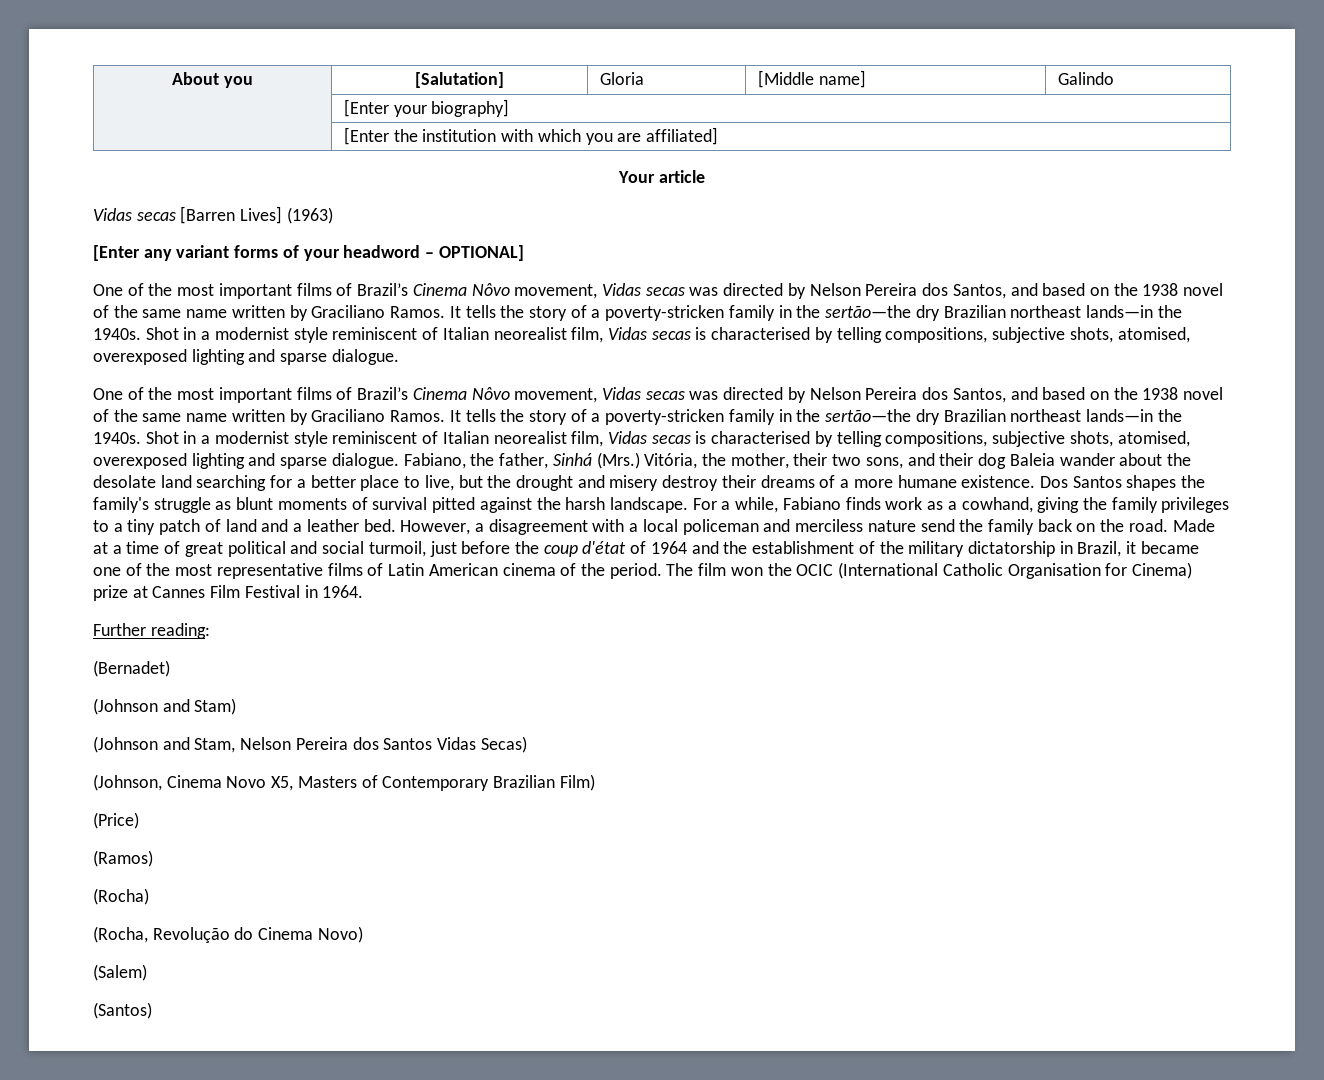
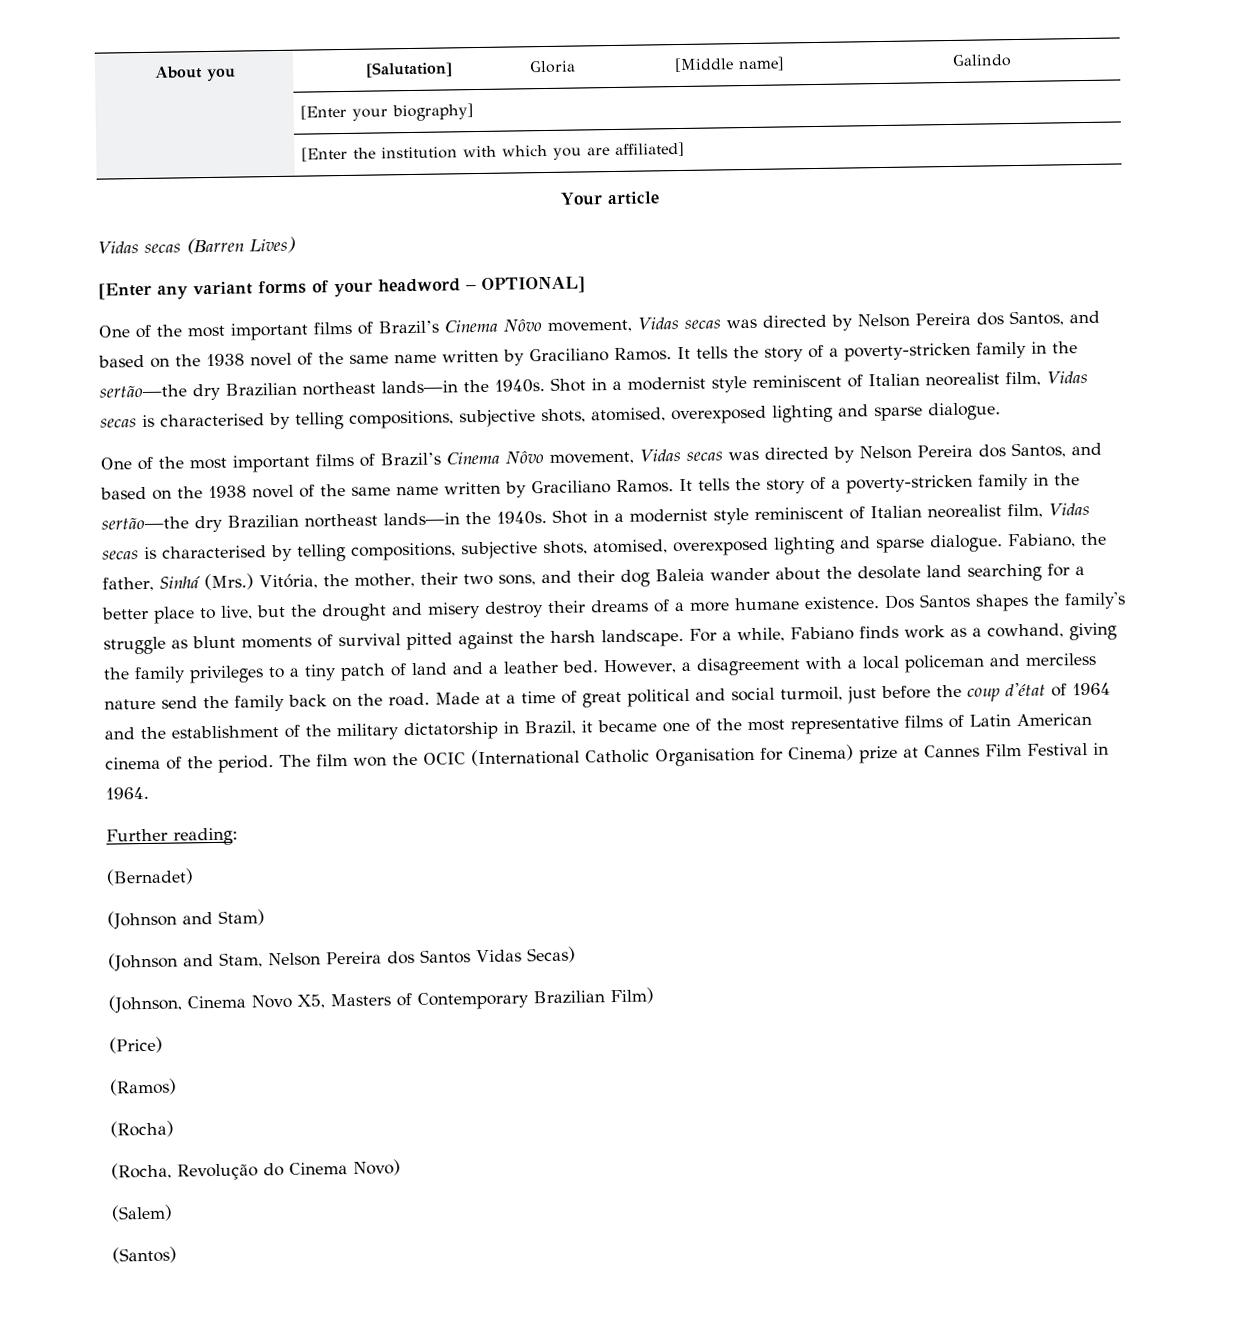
- Vidas secas [Barren Lives] (1963)
+ Vidas secas (Barren Lives)

